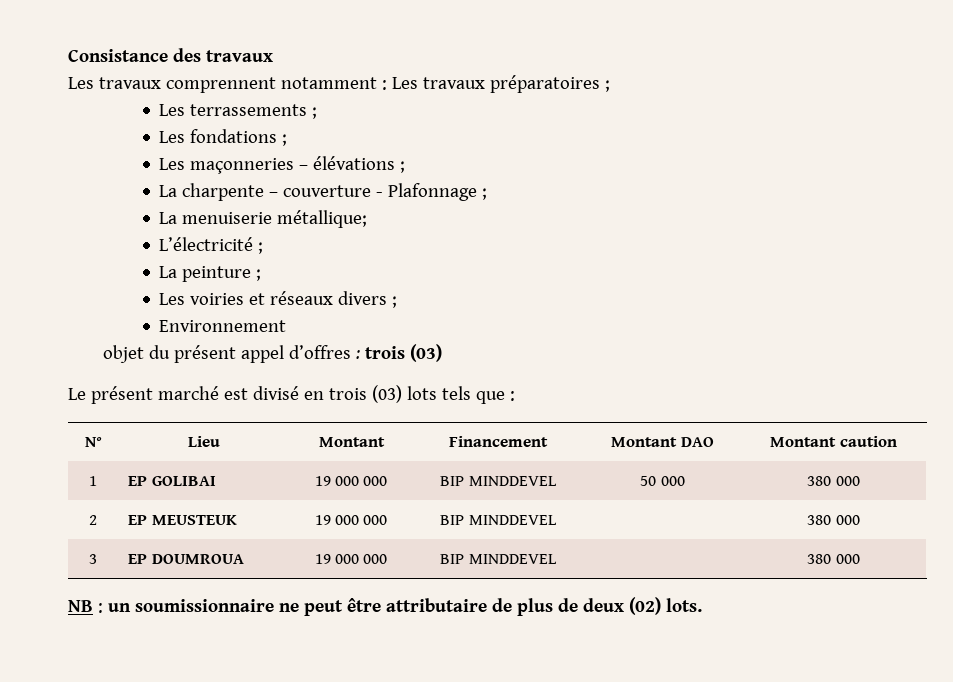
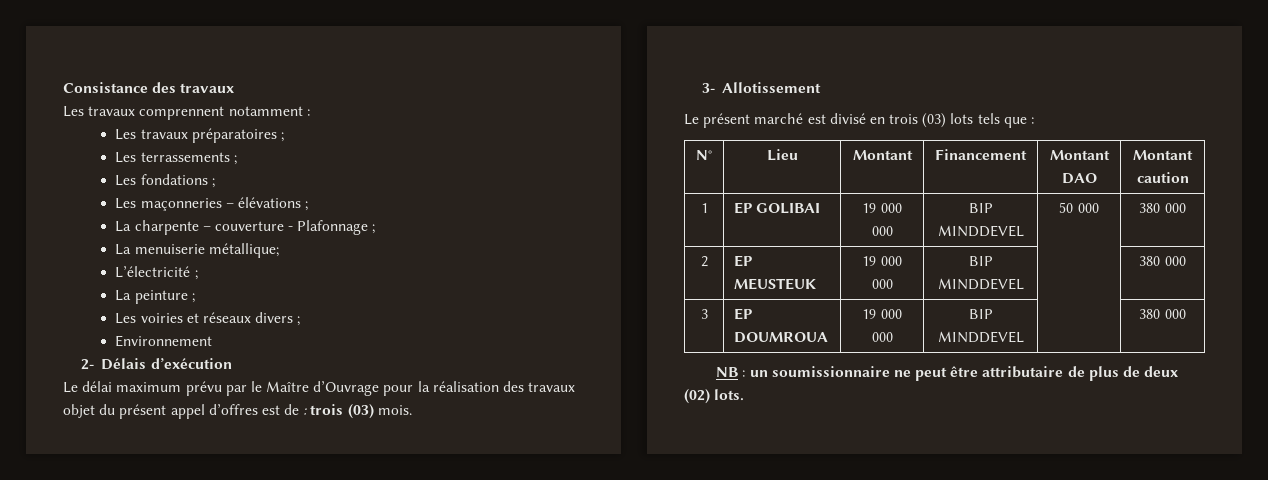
- Les travaux comprennent notamment : Les travaux préparatoires ;
+ Les travaux comprennent notamment :
+ Les travaux préparatoires ;
- objet du présent appel d’offres : trois (03)
+ 2- Délais d’exécution
+ Le délai maximum prévu par le Maître d’Ouvrage pour la réalisation des travaux objet du présent appel d’offres est de : trois (03) mois.
+ 3- Allotissement

